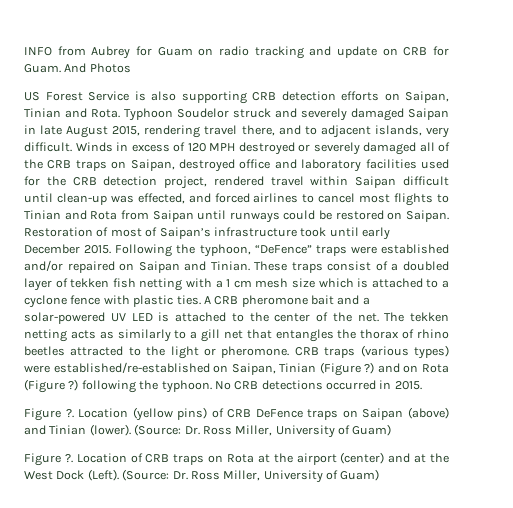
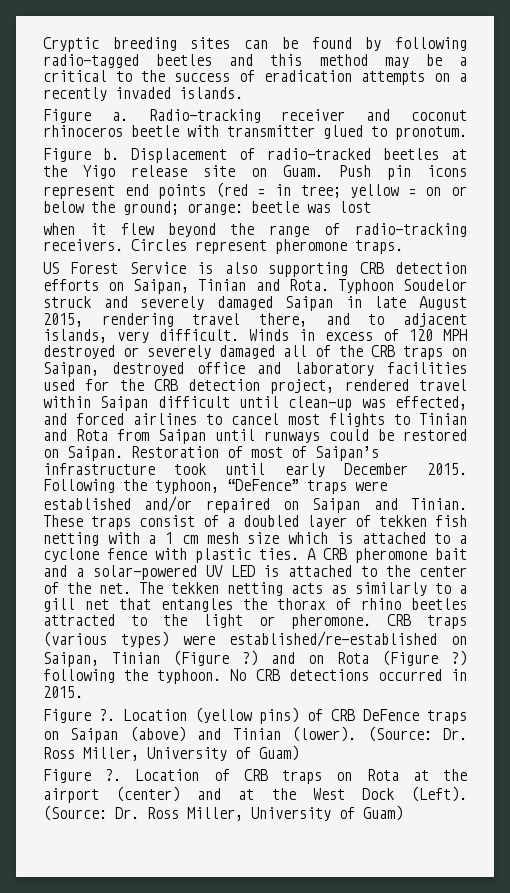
- INFO from Aubrey for Guam on radio tracking and update on CRB for Guam. And Photos
+ Cryptic breeding sites can be found by following radio-tagged beetles and this method may be a critical to the success of eradication attempts on a recently invaded islands.
+ Figure a. Radio-tracking receiver and coconut rhinoceros beetle with transmitter glued to pronotum.
+ Figure b. Displacement of radio-tracked beetles at the Yigo release site on Guam. Push pin icons represent end points (red = in tree; yellow = on or below the ground; orange: beetle was lost
+ when it flew beyond the range of radio-tracking receivers. Circles represent pheromone traps.

